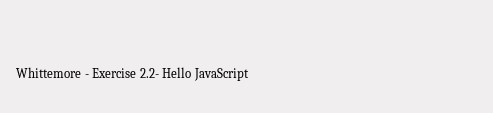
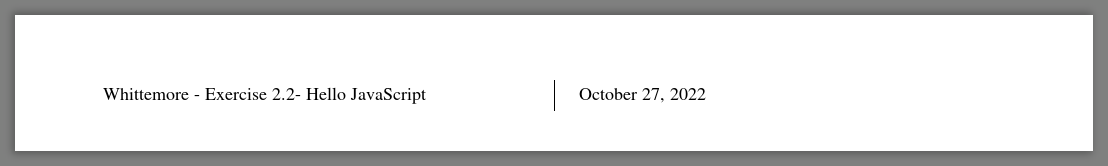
+ October 27, 2022

